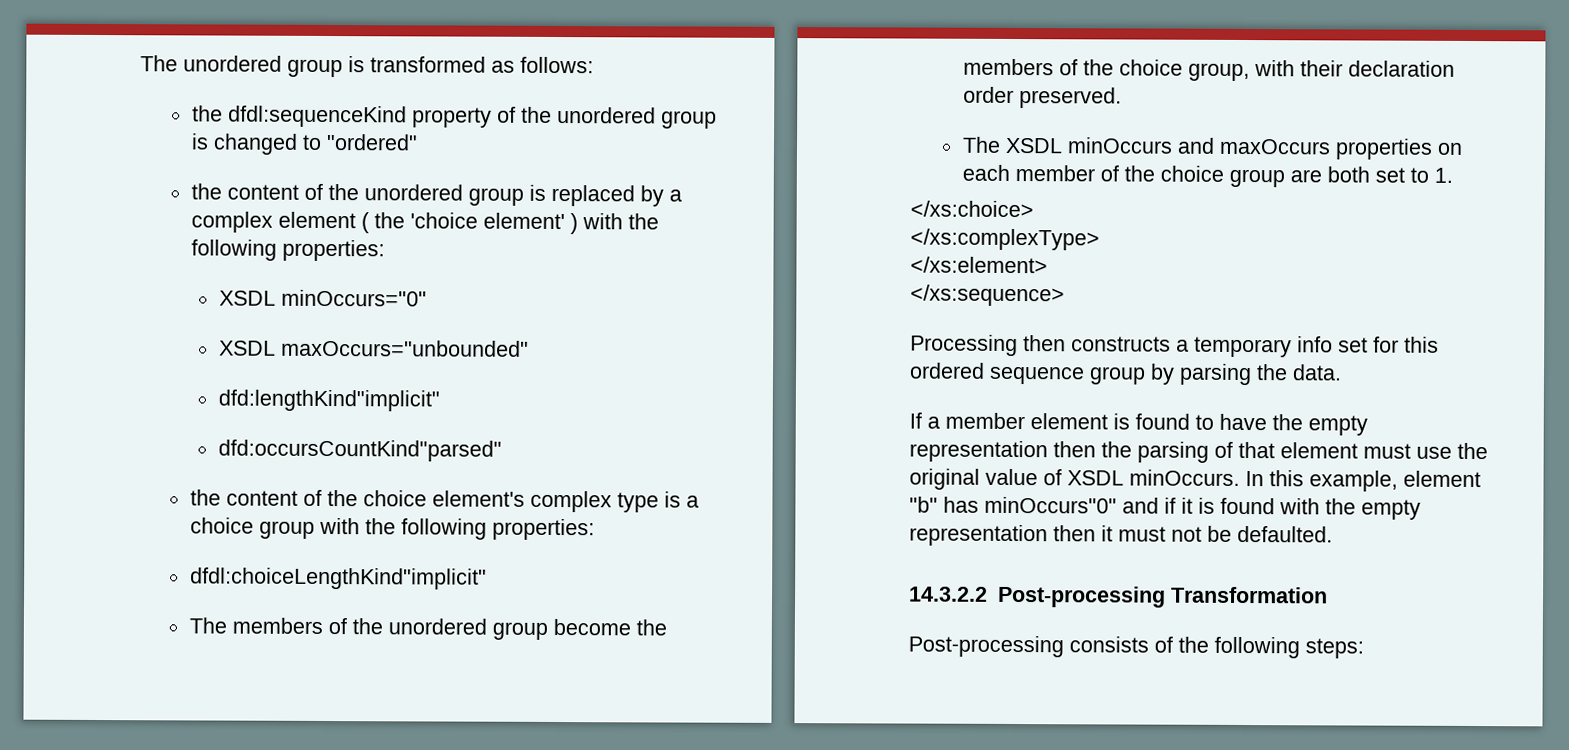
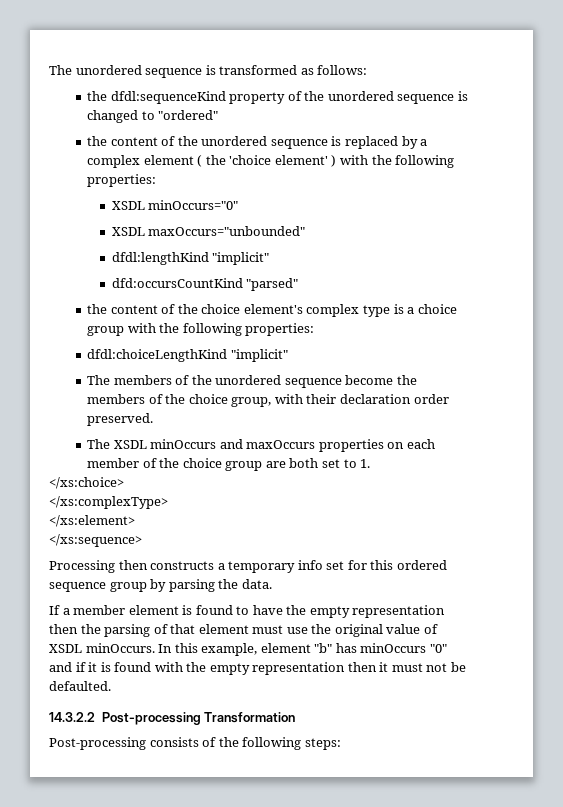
- The unordered group is transformed as follows:
+ The unordered sequence is transformed as follows:
- the dfdl:sequenceKind property of the unordered group is changed to "ordered"
+ the dfdl:sequenceKind property of the unordered sequence is changed to "ordered"
- the content of the unordered group is replaced by a complex element ( the 'choice element' ) with the following properties:
+ the content of the unordered sequence is replaced by a complex element ( the 'choice element' ) with the following properties:
- dfd:lengthKind"implicit"
- dfd:occursCountKind"parsed"
+ dfdl:lengthKind "implicit"
+ dfd:occursCountKind "parsed"
- dfdl:choiceLengthKind"implicit"
+ dfdl:choiceLengthKind "implicit"
- The members of the unordered group become the members of the choice group, with their declaration order preserved.
+ The members of the unordered sequence become the members of the choice group, with their declaration order preserved.
- In this example, element "b" has minOccurs"0" and if it is found with the empty representation then it must not be defaulted.
+ In this example, element "b" has minOccurs "0" and if it is found with the empty representation then it must not be defaulted.

